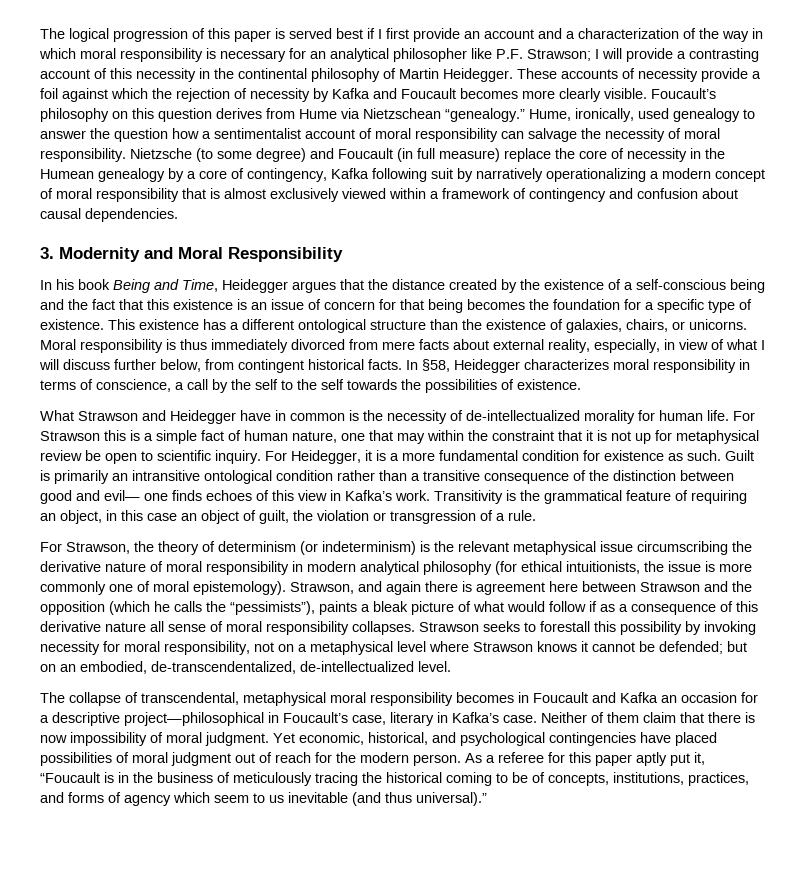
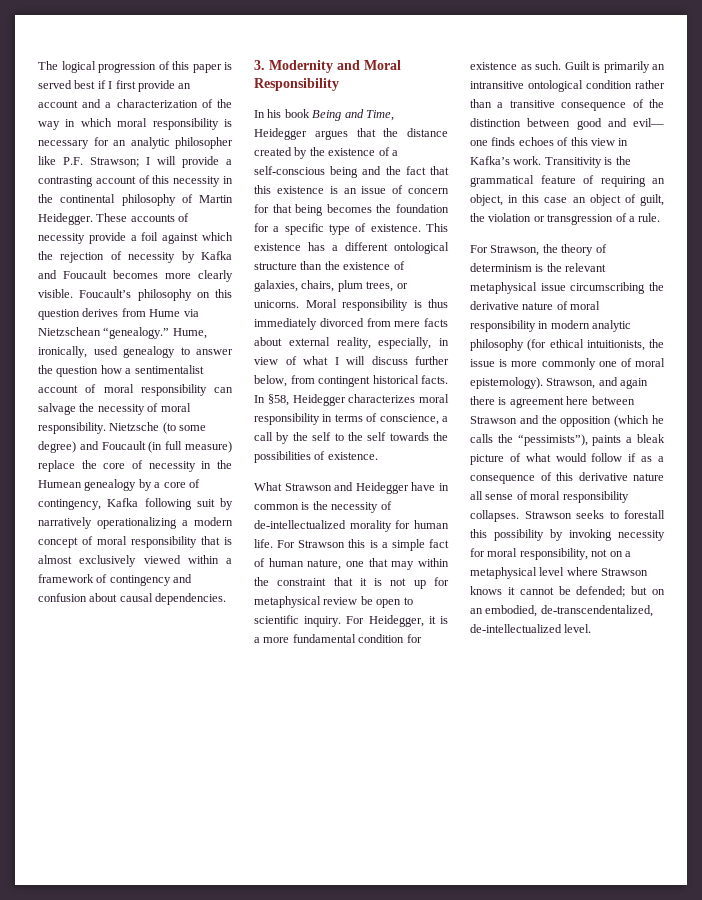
- The logical progression of this paper is served best if I first provide an account and a characterization of the way in which moral responsibility is necessary for an analytical philosopher like P.F. Strawson; I will provide a contrasting account of this necessity in the continental philosophy of Martin Heidegger.
+ The logical progression of this paper is served best if I first provide an account and a characterization of the way in which moral responsibility is necessary for an analytic philosopher like P.F. Strawson; I will provide a contrasting account of this necessity in the continental philosophy of Martin Heidegger.
- This existence has a different ontological structure than the existence of galaxies, chairs, or unicorns.
+ This existence has a different ontological structure than the existence of galaxies, chairs, plum trees, or unicorns.
- For Strawson, the theory of determinism (or indeterminism) is the relevant metaphysical issue circumscribing the derivative nature of moral responsibility in modern analytical philosophy (for ethical intuitionists, the issue is more commonly one of moral epistemology).
+ For Strawson, the theory of determinism is the relevant metaphysical issue circumscribing the derivative nature of moral responsibility in modern analytic philosophy (for ethical intuitionists, the issue is more commonly one of moral epistemology).
- The collapse of transcendental, metaphysical moral responsibility becomes in Foucault and Kafka an occasion for a descriptive project—philosophical in Foucault’s case, literary in Kafka’s case. Neither of them claim that there is now impossibility of moral judgment. Yet economic, historical, and psychological contingencies have placed possibilities of moral judgment out of reach for the modern person. As a referee for this paper aptly put it, “Foucault is in the business of meticulously tracing the historical coming to be of concepts, institutions, practices, and forms of agency which seem to us inevitable (and thus universal).”

